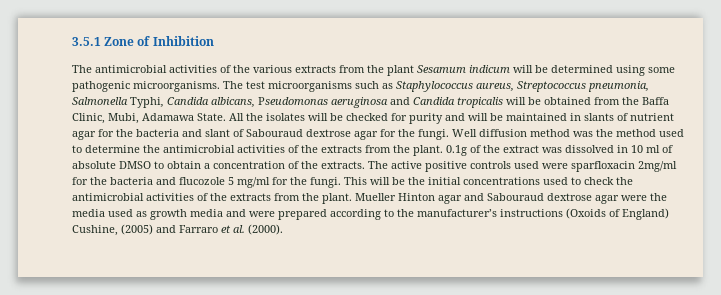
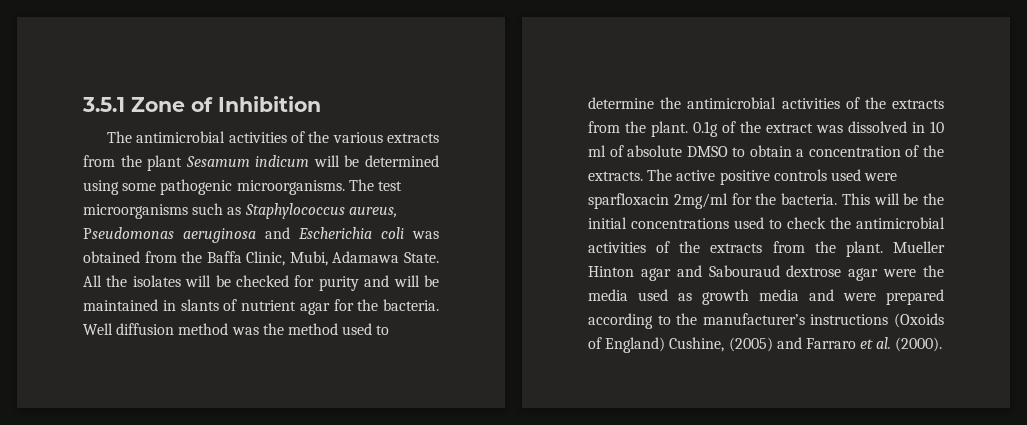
- The test microorganisms such as Staphylococcus aureus, Streptococcus pneumonia, Salmonella Typhi, Candida albicans, Pseudomonas aeruginosa and Candida tropicalis will be obtained from the Baffa Clinic, Mubi, Adamawa State.
+ The test microorganisms such as Staphylococcus aureus, Pseudomonas aeruginosa and Escherichia coli was obtained from the Baffa Clinic, Mubi, Adamawa State.
- All the isolates will be checked for purity and will be maintained in slants of nutrient agar for the bacteria and slant of Sabouraud dextrose agar for the fungi.
+ All the isolates will be checked for purity and will be maintained in slants of nutrient agar for the bacteria.
- The active positive controls used were sparfloxacin 2mg/ml for the bacteria and flucozole 5 mg/ml for the fungi.
+ The active positive controls used were sparfloxacin 2mg/ml for the bacteria.

